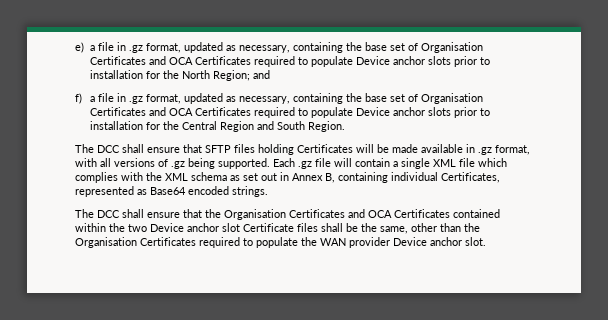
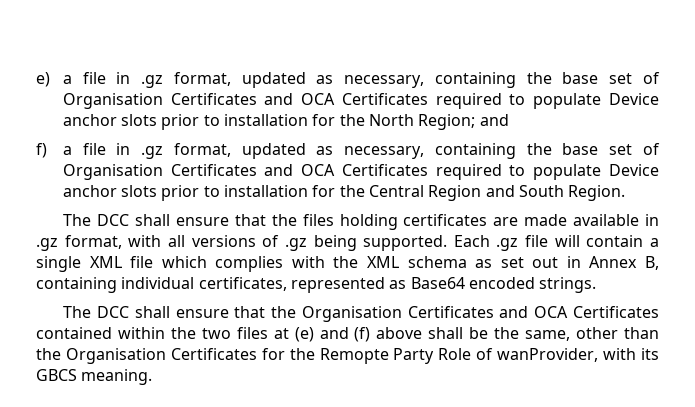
- The DCC shall ensure that SFTP files holding Certificates will be made available in .gz format, with all versions of .gz being supported.
+ The DCC shall ensure that the files holding certificates are made available in .gz format, with all versions of .gz being supported.
- Each .gz file will contain a single XML file which complies with the XML schema as set out in Annex B, containing individual Certificates, represented as Base64 encoded strings.
+ Each .gz file will contain a single XML file which complies with the XML schema as set out in Annex B, containing individual certificates, represented as Base64 encoded strings.
- The DCC shall ensure that the Organisation Certificates and OCA Certificates contained within the two Device anchor slot Certificate files shall be the same, other than the Organisation Certificates required to populate the WAN provider Device anchor slot.
+ The DCC shall ensure that the Organisation Certificates and OCA Certificates contained within the two files at (e) and (f) above shall be the same, other than the Organisation Certificates for the Remopte Party Role of wanProvider, with its GBCS meaning.

